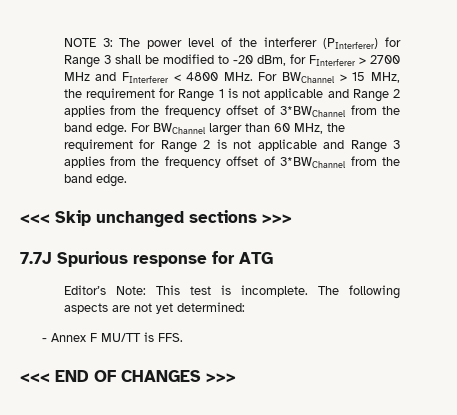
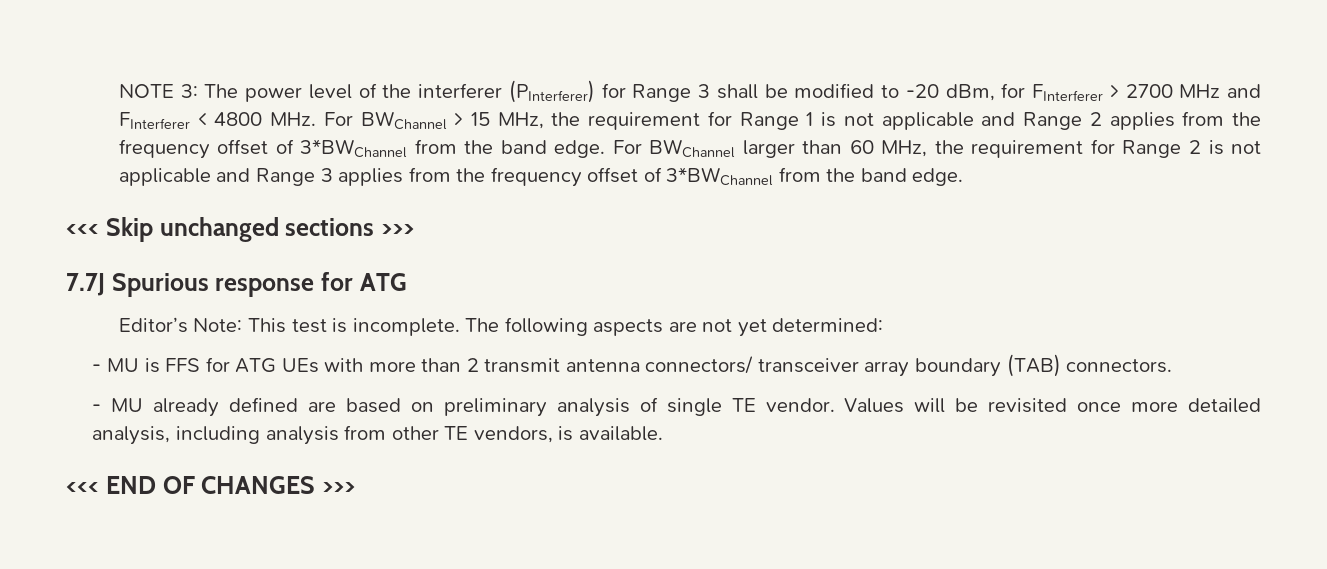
- - Annex F MU/TT is FFS.
+ - MU is FFS for ATG UEs with more than 2 transmit antenna connectors/ transceiver array boundary (TAB) connectors.
+ - MU already defined are based on preliminary analysis of single TE vendor. Values will be revisited once more detailed analysis, including analysis from other TE vendors, is available.

